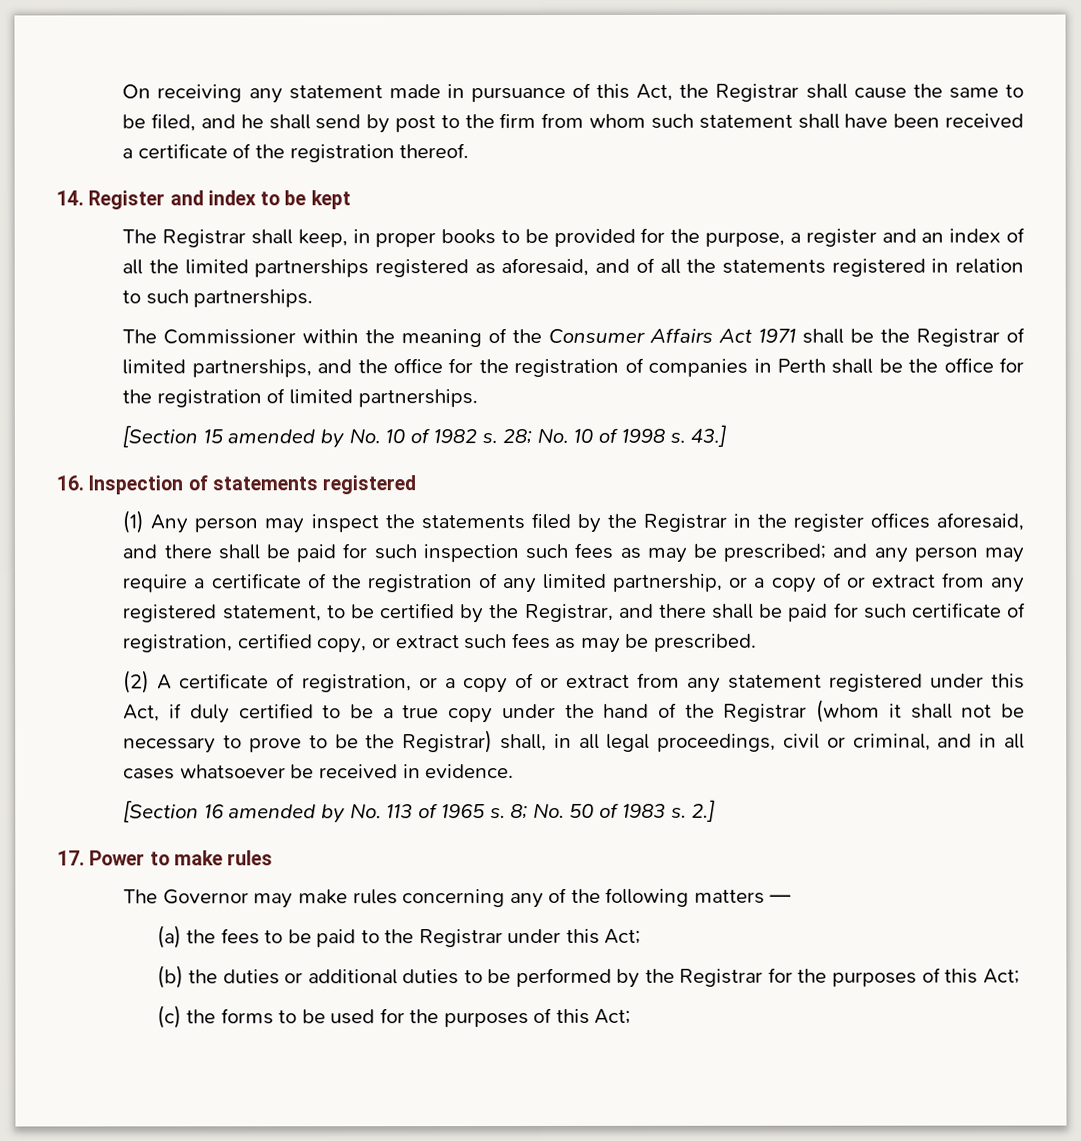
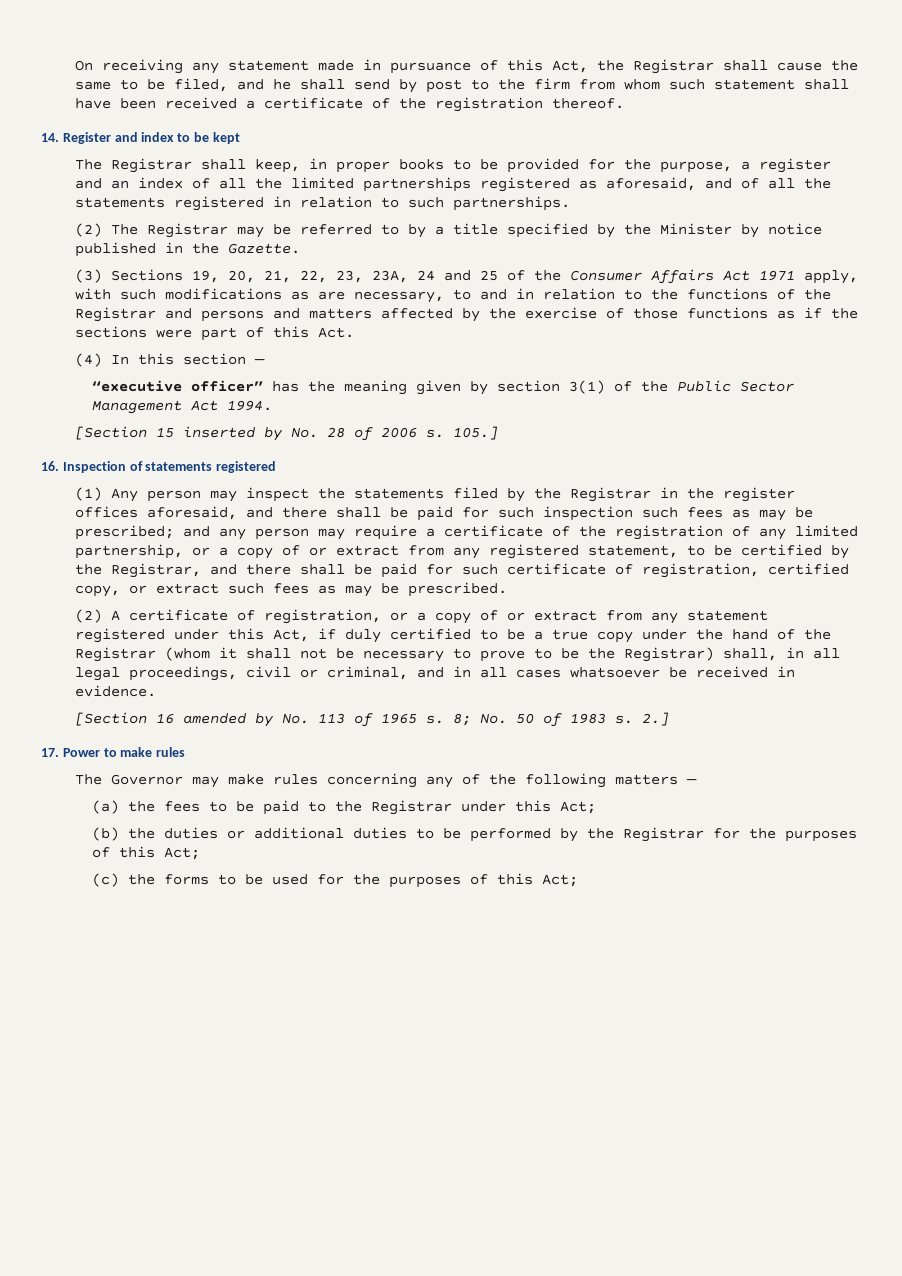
- The Commissioner within the meaning of the Consumer Affairs Act 1971 shall be the Registrar of limited partnerships, and the office for the registration of companies in Perth shall be the office for the registration of limited partnerships.
+ (2) The Registrar may be referred to by a title specified by the Minister by notice published in the Gazette.
+ (3) Sections 19, 20, 21, 22, 23, 23A, 24 and 25 of the Consumer Affairs Act 1971 apply, with such modifications as are necessary, to and in relation to the functions of the Registrar and persons and matters affected by the exercise of those functions as if the sections were part of this Act.
+ (4) In this section —
+ “executive officer” has the meaning given by section 3(1) of the Public Sector Management Act 1994.
- [Section 15 amended by No. 10 of 1982 s. 28; No. 10 of 1998 s. 43.]
+ [Section 15 inserted by No. 28 of 2006 s. 105.]

